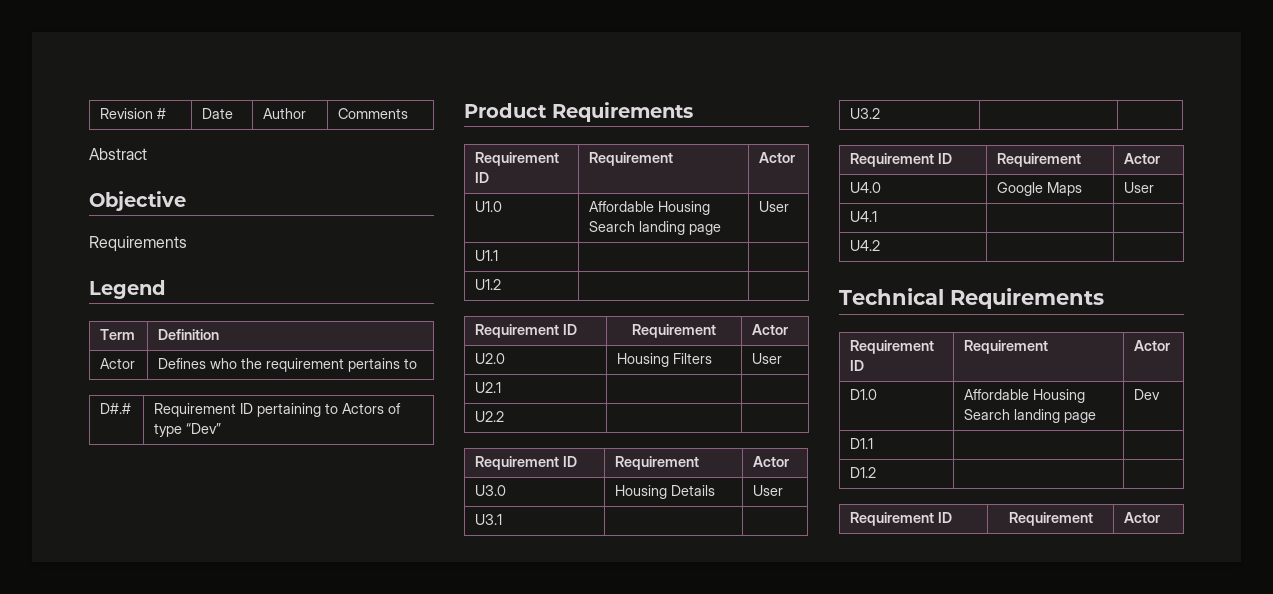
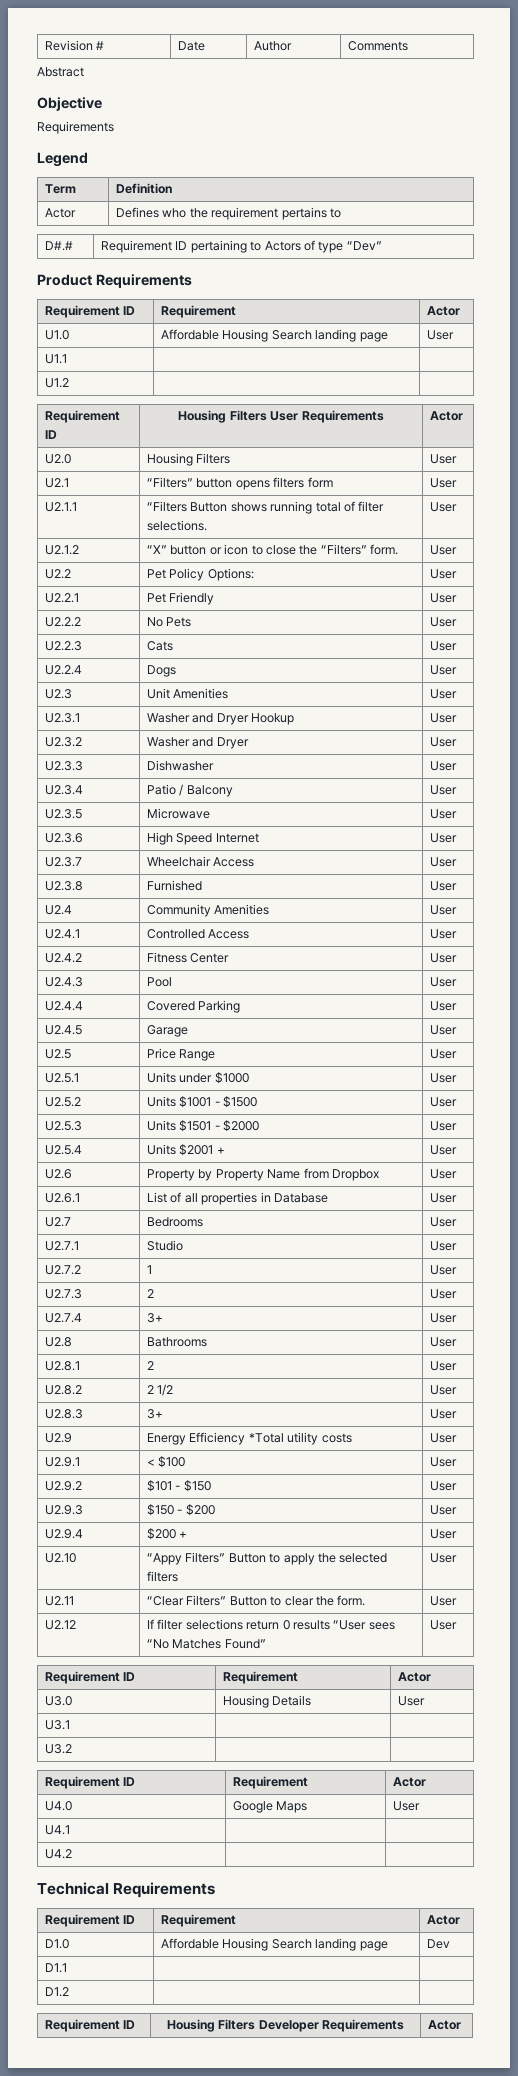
  U1.2 | |
- Requirement ID | Requirement | Actor
+ Requirement ID | Housing Filters User Requirements | Actor
- U2.1 | |
- U2.2 | |
+ U2.1 | “Filters” button opens filters form | User
+ U2.1.1 | “Filters Button shows running total of filter selections. | User
+ U2.1.2 | “X” button or icon to close the “Filters” form. | User
+ U2.2 | Pet Policy Options: | User
+ U2.2.1 | Pet Friendly | User
+ U2.2.2 | No Pets | User
+ U2.2.3 | Cats | User
+ U2.2.4 | Dogs | User
+ U2.3 | Unit Amenities | User
+ U2.3.1 | Washer and Dryer Hookup | User
+ U2.3.2 | Washer and Dryer | User
+ U2.3.3 | Dishwasher | User
+ U2.3.4 | Patio / Balcony | User
+ U2.3.5 | Microwave | User
+ U2.3.6 | High Speed Internet | User
+ U2.3.7 | Wheelchair Access | User
+ U2.3.8 | Furnished | User
+ U2.4 | Community Amenities | User
+ U2.4.1 | Controlled Access | User
+ U2.4.2 | Fitness Center | User
+ U2.4.3 | Pool | User
+ U2.4.4 | Covered Parking | User
+ U2.4.5 | Garage | User
+ U2.5 | Price Range | User
+ U2.5.1 | Units under $1000 | User
+ U2.5.2 | Units $1001 - $1500 | User
+ U2.5.3 | Units $1501 - $2000 | User
+ U2.5.4 | Units $2001 + | User
+ U2.6 | Property by Property Name from Dropbox | User
+ U2.6.1 | List of all properties in Database | User
+ U2.7 | Bedrooms | User
+ U2.7.1 | Studio | User
+ U2.7.2 | 1 | User
+ U2.7.3 | 2 | User
+ U2.7.4 | 3+ | User
+ U2.8 | Bathrooms | User
+ U2.8.1 | 2 | User
+ U2.8.2 | 2 1/2 | User
+ U2.8.3 | 3+ | User
+ U2.9 | Energy Efficiency *Total utility costs | User
+ U2.9.1 | < $100 | User
+ U2.9.2 | $101 - $150 | User
+ U2.9.3 | $150 - $200 | User
+ U2.9.4 | $200 + | User
+ U2.10 | “Appy Filters” Button to apply the selected filters | User
+ U2.11 | “Clear Filters” Button to clear the form. | User
+ U2.12 | If filter selections return 0 results “User sees “No Matches Found” | User
  D1.2 | |
- Requirement ID | Requirement | Actor
+ Requirement ID | Housing Filters Developer Requirements | Actor

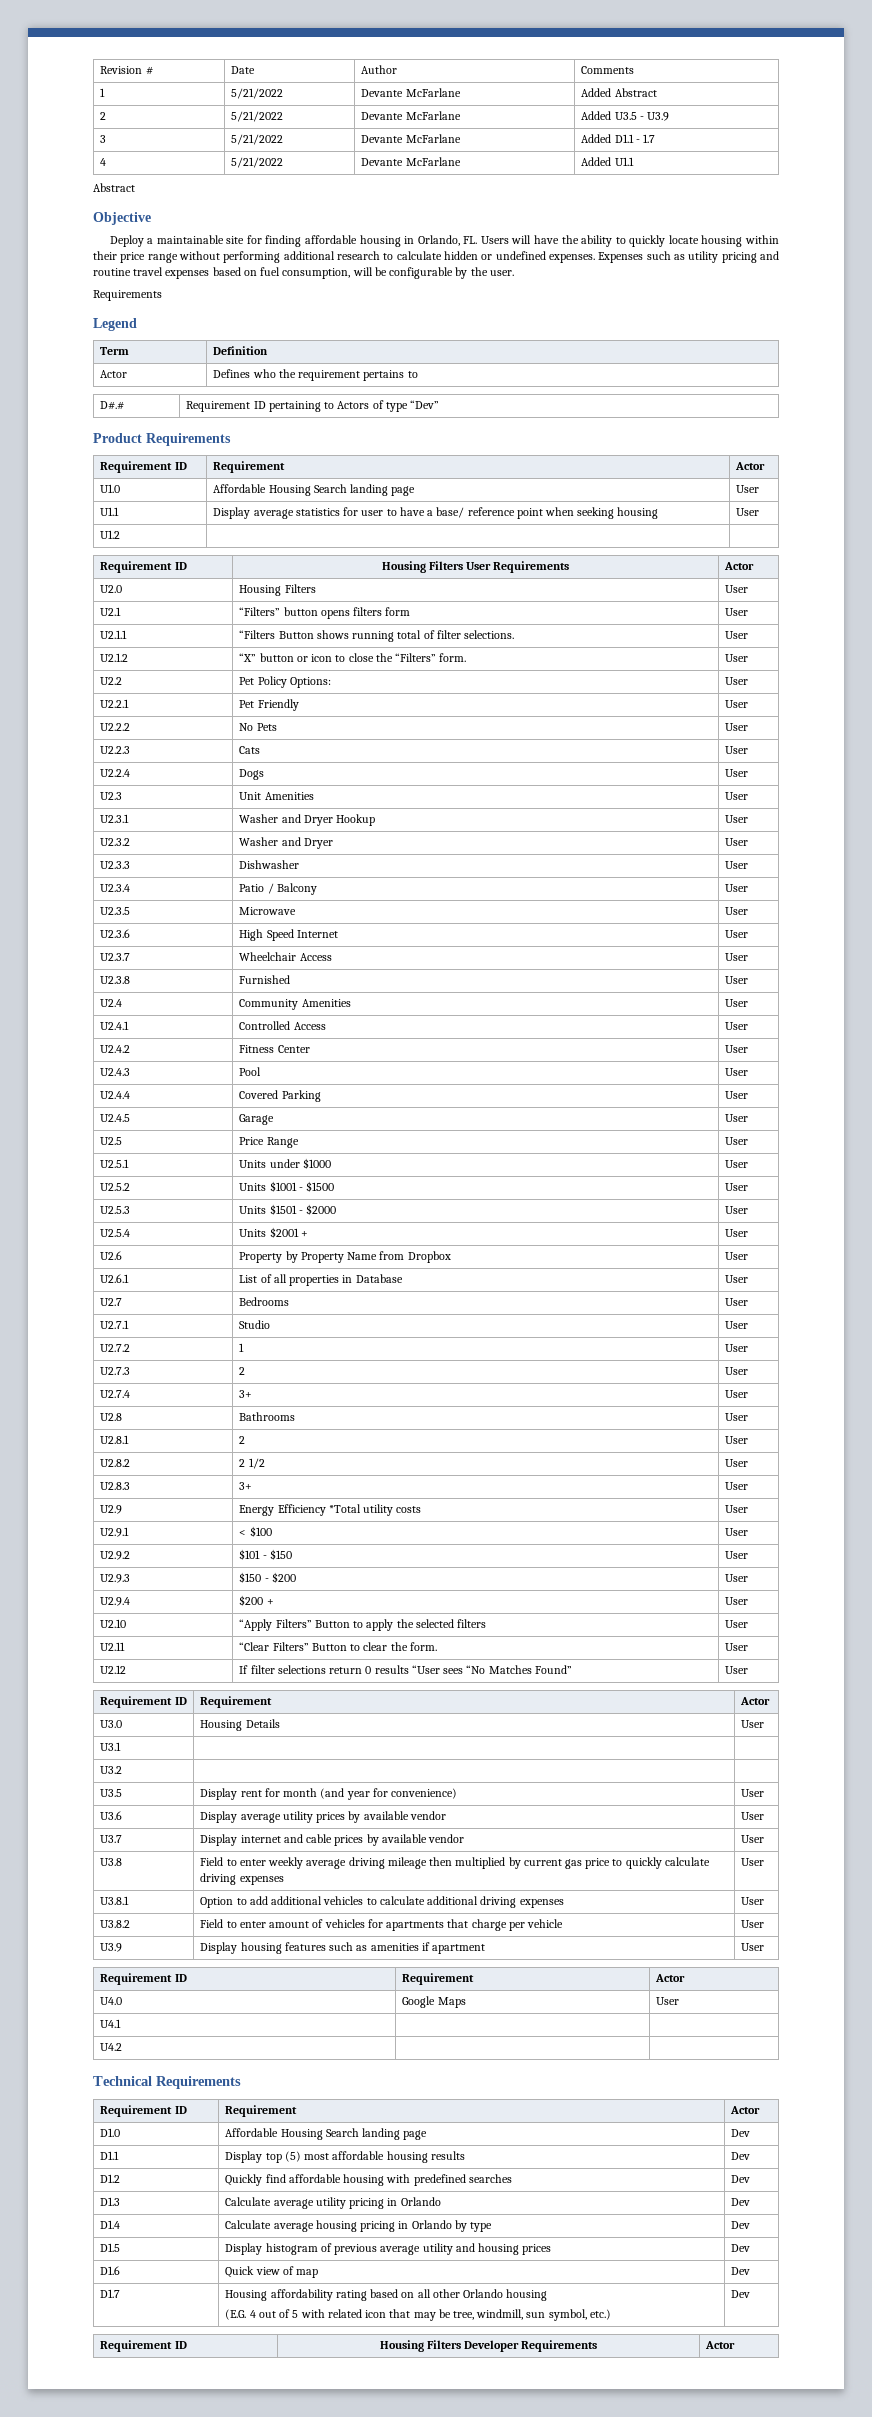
+ 1 | 5/21/2022 | Devante McFarlane | Added Abstract
+ 2 | 5/21/2022 | Devante McFarlane | Added U3.5 - U3.9
+ 3 | 5/21/2022 | Devante McFarlane | Added D1.1 - 1.7
+ 4 | 5/21/2022 | Devante McFarlane | Added U1.1
  Abstract
  Objective
+ Deploy a maintainable site for finding affordable housing in Orlando, FL. Users will have the ability to quickly locate housing within their price range without performing additional research to calculate hidden or undefined expenses. Expenses such as utility pricing and routine travel expenses based on fuel consumption, will be configurable by the user.
- U1.1 | |
+ U1.1 | Display average statistics for user to have a base/ reference point when seeking housing | User
- U2.10 | “Appy Filters” Button to apply the selected filters | User
+ U2.10 | “Apply Filters” Button to apply the selected filters | User
+ U3.5 | Display rent for month (and year for convenience) | User
+ U3.6 | Display average utility prices by available vendor | User
+ U3.7 | Display internet and cable prices by available vendor | User
+ U3.8 | Field to enter weekly average driving mileage then multiplied by current gas price to quickly calculate driving expenses | User
+ U3.8.1 | Option to add additional vehicles to calculate additional driving expenses | User
+ U3.8.2 | Field to enter amount of vehicles for apartments that charge per vehicle | User
+ U3.9 | Display housing features such as amenities if apartment | User
- D1.1 | |
- D1.2 | |
+ D1.1 | Display top (5) most affordable housing results | Dev
+ D1.2 | Quickly find affordable housing with predefined searches | Dev
+ D1.3 | Calculate average utility pricing in Orlando | Dev
+ D1.4 | Calculate average housing pricing in Orlando by type | Dev
+ D1.5 | Display histogram of previous average utility and housing prices | Dev
+ D1.6 | Quick view of map | Dev
+ D1.7 | Housing affordability rating based on all other Orlando housing
+ (E.G. 4 out of 5 with related icon that may be tree, windmill, sun symbol, etc.) | Dev

